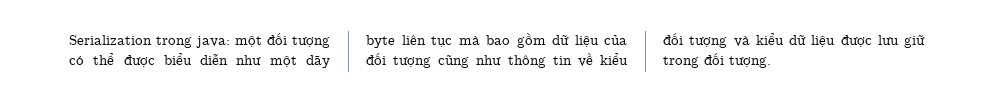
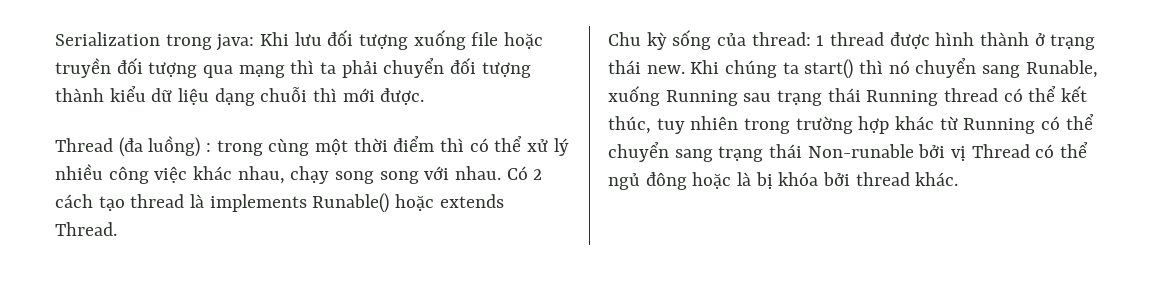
- Serialization trong java: một đối tượng có thể được biểu diễn như một dãy byte liên tục mà bao gồm dữ liệu của đối tượng cũng như thông tin về kiểu đối tượng và kiểu dữ liệu được lưu giữ trong đối tượng.
+ Serialization trong java: Khi lưu đối tượng xuống file hoặc truyền đối tượng qua mạng thì ta phải chuyển đối tượng thành kiểu dữ liệu dạng chuỗi thì mới được.
+ Thread (đa luồng) : trong cùng một thời điểm thì có thể xử lý nhiều công việc khác nhau, chạy song song với nhau. Có 2 cách tạo thread là implements Runable() hoặc extends Thread.
+ Chu kỳ sống của thread: 1 thread được hình thành ở trạng thái new. Khi chúng ta start() thì nó chuyển sang Runable, xuống Running sau trạng thái Running thread có thể kết thúc, tuy nhiên trong trường hợp khác từ Running có thể chuyển sang trạng thái Non-runable bởi vị Thread có thể ngủ đông hoặc là bị khóa bởi thread khác.

